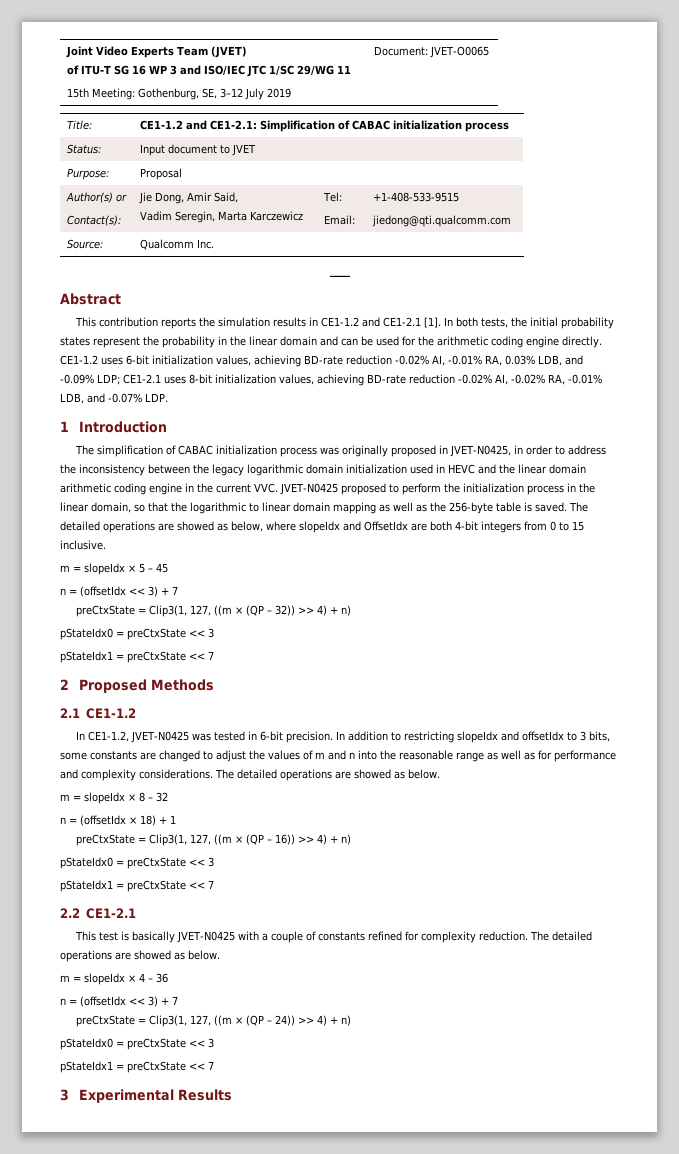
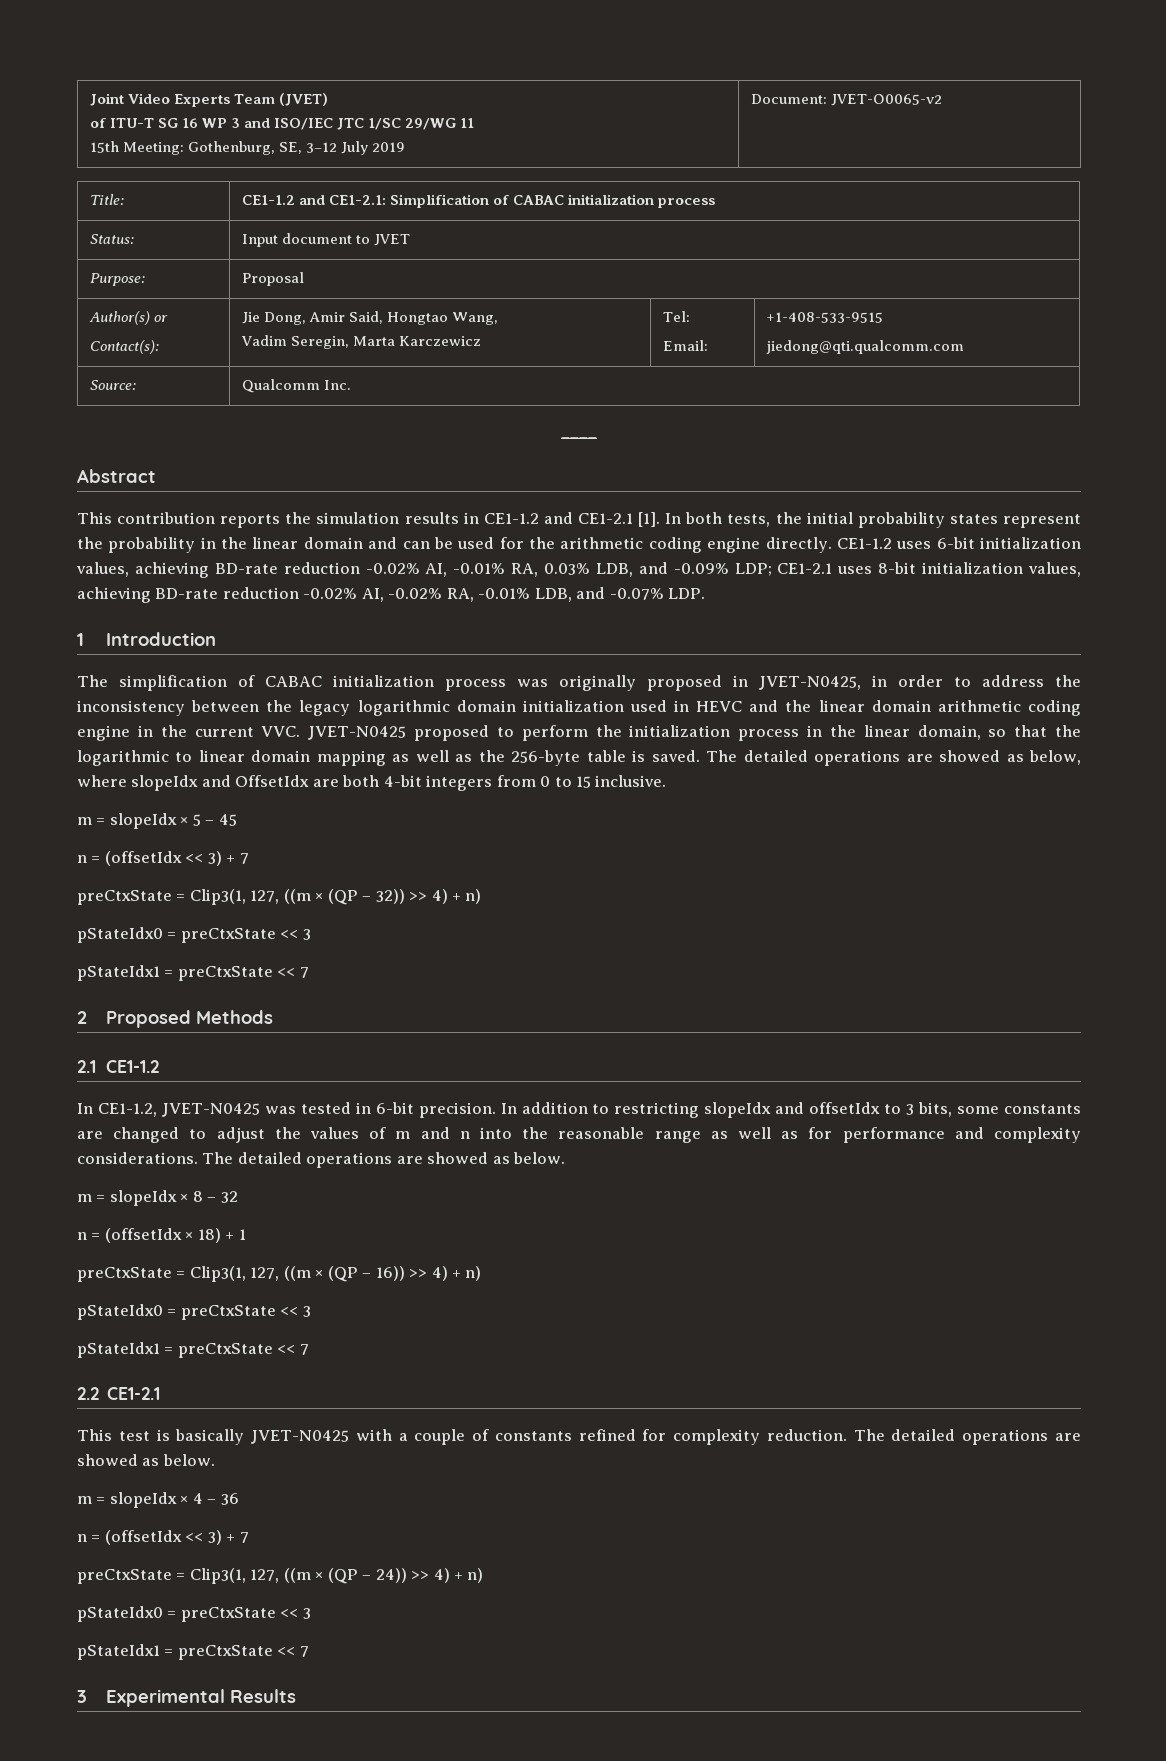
  Joint Video Experts Team (JVET)
  of ITU-T SG 16 WP 3 and ISO/IEC JTC 1/SC 29/WG 11
- 15th Meeting: Gothenburg, SE, 3–12 July 2019 | Document: JVET-O0065
+ 15th Meeting: Gothenburg, SE, 3–12 July 2019 | Document: JVET-O0065-v2
  Author(s) or
- Contact(s): | Jie Dong, Amir Said,
+ Contact(s): | Jie Dong, Amir Said, Hongtao Wang,

